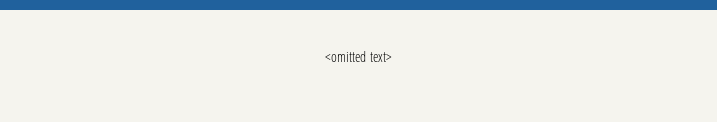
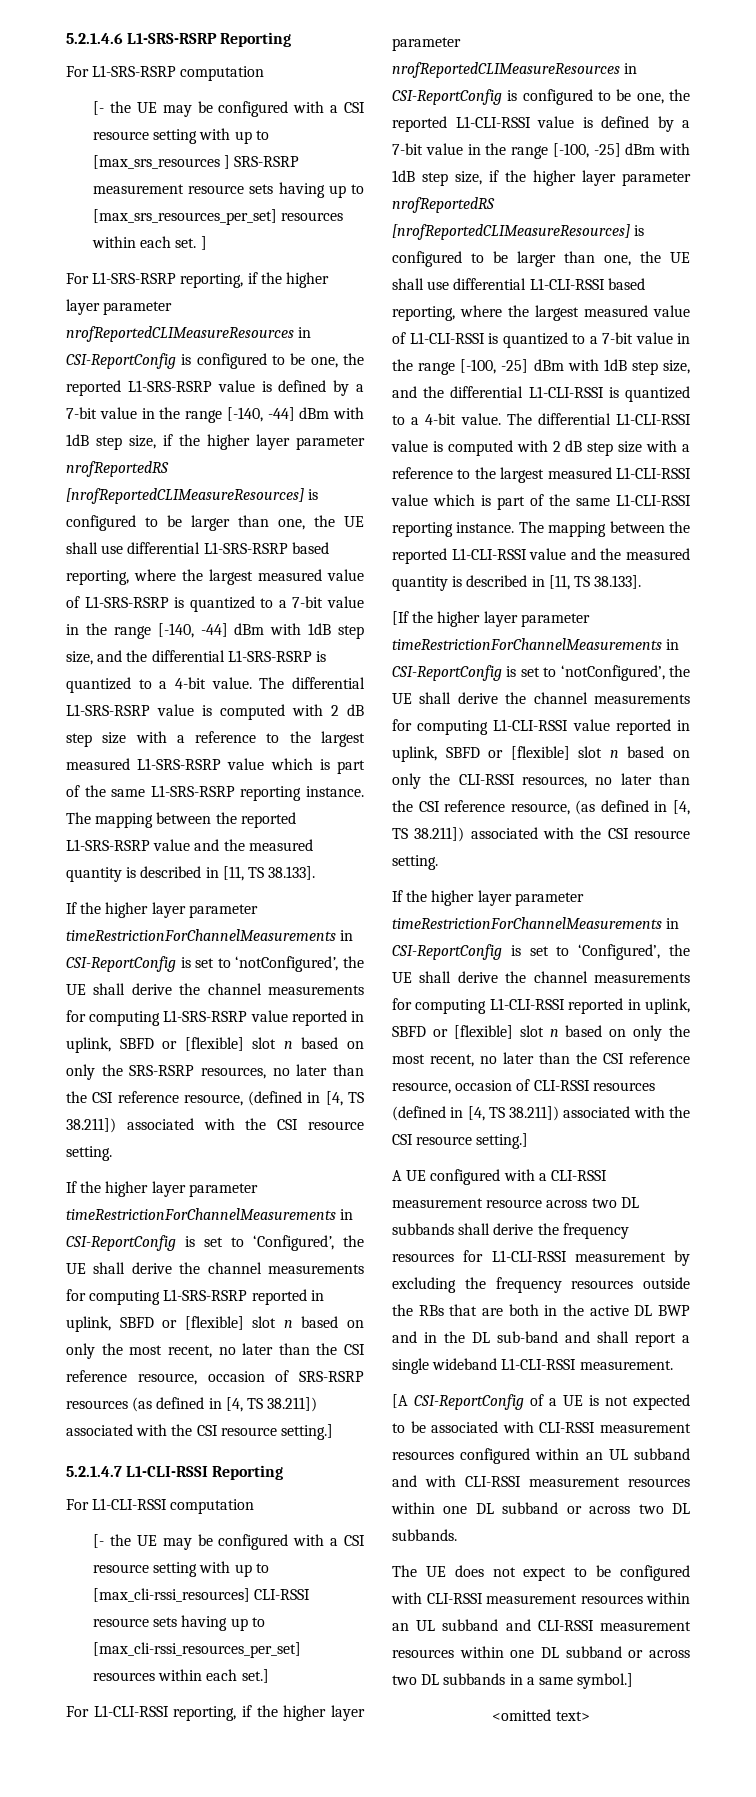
+ 5.2.1.4.6 L1-SRS-RSRP Reporting
+ For L1-SRS-RSRP computation
+ [- the UE may be configured with a CSI resource setting with up to [max_srs_resources ] SRS-RSRP measurement resource sets having up to [max_srs_resources_per_set] resources within each set. ]
+ For L1-SRS-RSRP reporting, if the higher layer parameter nrofReportedCLIMeasureResources in CSI-ReportConfig is configured to be one, the reported L1-SRS-RSRP value is defined by a 7-bit value in the range [-140, -44] dBm with 1dB step size, if the higher layer parameter nrofReportedRS [nrofReportedCLIMeasureResources] is configured to be larger than one, the UE shall use differential L1-SRS-RSRP based reporting, where the largest measured value of L1-SRS-RSRP is quantized to a 7-bit value in the range [-140, -44] dBm with 1dB step size, and the differential L1-SRS-RSRP is quantized to a 4-bit value. The differential L1-SRS-RSRP value is computed with 2 dB step size with a reference to the largest measured L1-SRS-RSRP value which is part of the same L1-SRS-RSRP reporting instance. The mapping between the reported L1-SRS-RSRP value and the measured quantity is described in [11, TS 38.133].
+ If the higher layer parameter timeRestrictionForChannelMeasurements in CSI-ReportConfig is set to ‘notConfigured’, the UE shall derive the channel measurements for computing L1-SRS-RSRP value reported in uplink, SBFD or [flexible] slot n based on only the SRS-RSRP resources, no later than the CSI reference resource, (defined in [4, TS 38.211]) associated with the CSI resource setting.
+ If the higher layer parameter timeRestrictionForChannelMeasurements in CSI-ReportConfig is set to ‘Configured’, the UE shall derive the channel measurements for computing L1-SRS-RSRP reported in uplink, SBFD or [flexible] slot n based on only the most recent, no later than the CSI reference resource, occasion of SRS-RSRP resources (as defined in [4, TS 38.211]) associated with the CSI resource setting.]
+ 5.2.1.4.7 L1-CLI-RSSI Reporting
+ For L1-CLI-RSSI computation
+ [- the UE may be configured with a CSI resource setting with up to [max_cli-rssi_resources] CLI-RSSI resource sets having up to [max_cli-rssi_resources_per_set] resources within each set.]
+ For L1-CLI-RSSI reporting, if the higher layer parameter nrofReportedCLIMeasureResources in CSI-ReportConfig is configured to be one, the reported L1-CLI-RSSI value is defined by a 7-bit value in the range [-100, -25] dBm with 1dB step size, if the higher layer parameter nrofReportedRS [nrofReportedCLIMeasureResources] is configured to be larger than one, the UE shall use differential L1-CLI-RSSI based reporting, where the largest measured value of L1-CLI-RSSI is quantized to a 7-bit value in the range [-100, -25] dBm with 1dB step size, and the differential L1-CLI-RSSI is quantized to a 4-bit value. The differential L1-CLI-RSSI value is computed with 2 dB step size with a reference to the largest measured L1-CLI-RSSI value which is part of the same L1-CLI-RSSI reporting instance. The mapping between the reported L1-CLI-RSSI value and the measured quantity is described in [11, TS 38.133].
+ [If the higher layer parameter timeRestrictionForChannelMeasurements in CSI-ReportConfig is set to ‘notConfigured’, the UE shall derive the channel measurements for computing L1-CLI-RSSI value reported in uplink, SBFD or [flexible] slot n based on only the CLI-RSSI resources, no later than the CSI reference resource, (as defined in [4, TS 38.211]) associated with the CSI resource setting.
+ If the higher layer parameter timeRestrictionForChannelMeasurements in CSI-ReportConfig is set to ‘Configured’, the UE shall derive the channel measurements for computing L1-CLI-RSSI reported in uplink, SBFD or [flexible] slot n based on only the most recent, no later than the CSI reference resource, occasion of CLI-RSSI resources (defined in [4, TS 38.211]) associated with the CSI resource setting.]
+ A UE configured with a CLI-RSSI measurement resource across two DL subbands shall derive the frequency resources for L1-CLI-RSSI measurement by excluding the frequency resources outside the RBs that are both in the active DL BWP and in the DL sub-band and shall report a single wideband L1-CLI-RSSI measurement.
+ [A CSI-ReportConfig of a UE is not expected to be associated with CLI-RSSI measurement resources configured within an UL subband and with CLI-RSSI measurement resources within one DL subband or across two DL subbands.
+ The UE does not expect to be configured with CLI-RSSI measurement resources within an UL subband and CLI-RSSI measurement resources within one DL subband or across two DL subbands in a same symbol.]

